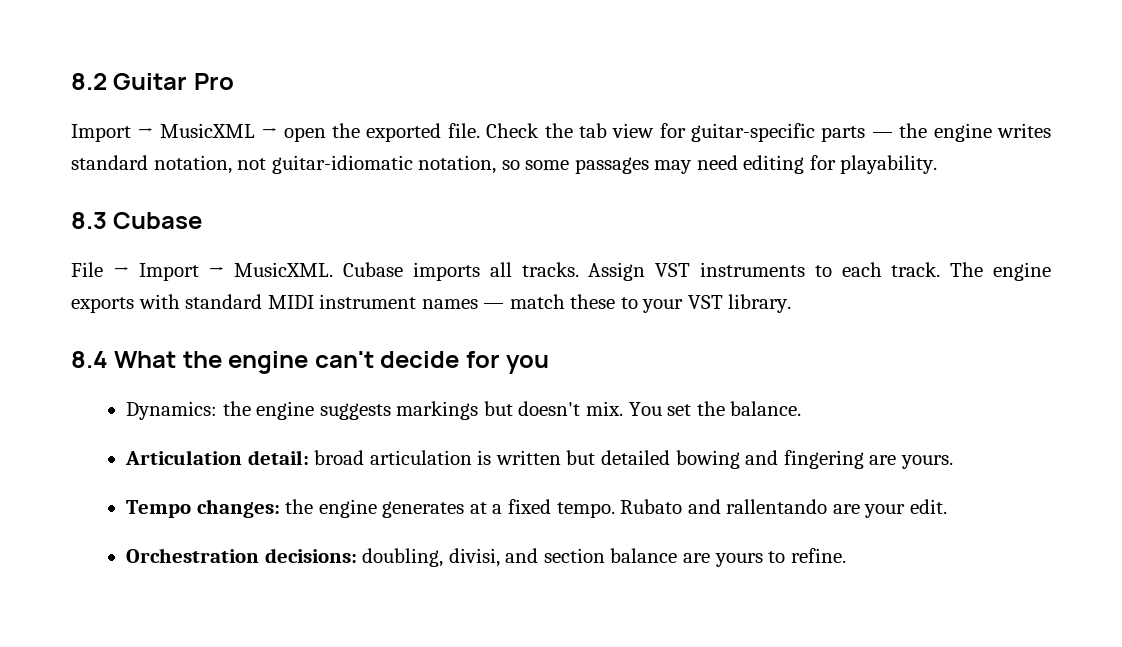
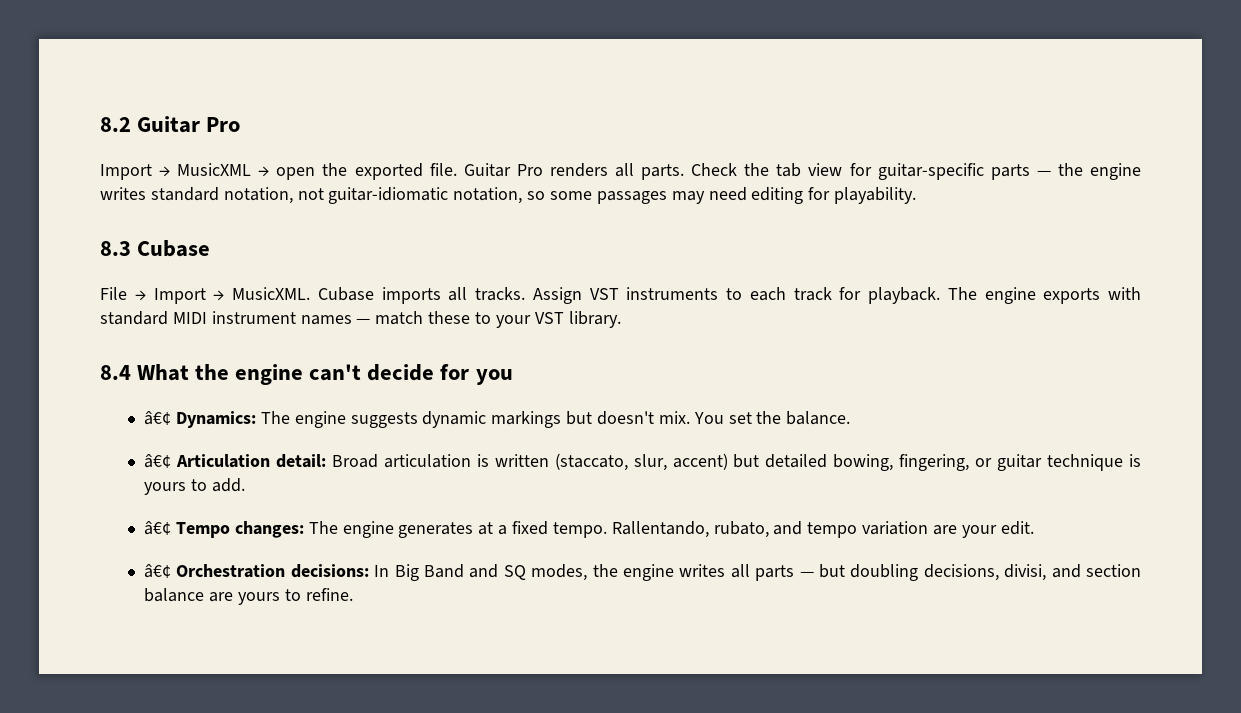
+ Guitar Pro renders all parts.
- Assign VST instruments to each track.
+ Assign VST instruments to each track for playback.
- Dynamics: the engine suggests markings but doesn't mix.
+ â€¢ Dynamics: The engine suggests dynamic markings but doesn't mix.
- Articulation detail: broad articulation is written but detailed bowing and fingering are yours.
- Tempo changes: the engine generates at a fixed tempo.
+ â€¢ Articulation detail: Broad articulation is written (staccato, slur, accent) but detailed bowing, fingering, or guitar technique is yours to add.
+ â€¢ Tempo changes: The engine generates at a fixed tempo.
- Rubato and rallentando are your edit.
+ Rallentando, rubato, and tempo variation are your edit.
- Orchestration decisions: doubling, divisi, and section balance are yours to refine.
+ â€¢ Orchestration decisions: In Big Band and SQ modes, the engine writes all parts — but doubling decisions, divisi, and section balance are yours to refine.

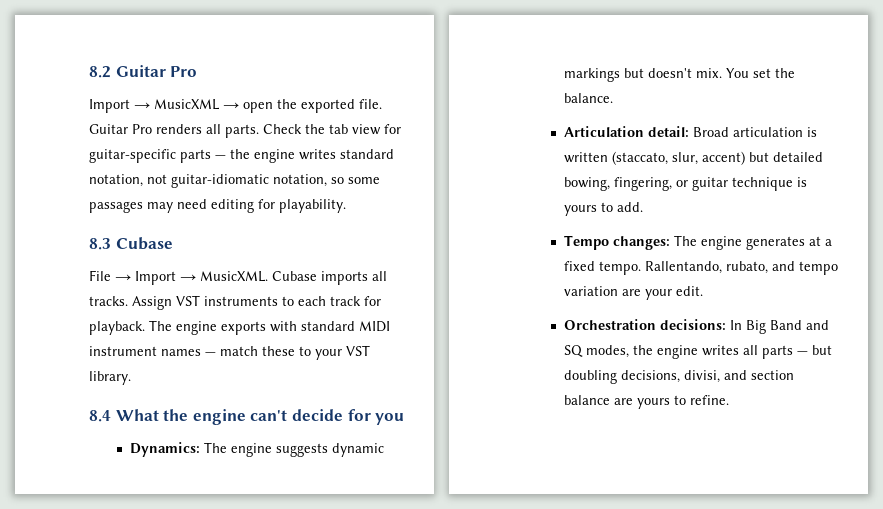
- â€¢ Dynamics: The engine suggests dynamic markings but doesn't mix.
+ Dynamics: The engine suggests dynamic markings but doesn't mix.
- â€¢ Articulation detail: Broad articulation is written (staccato, slur, accent) but detailed bowing, fingering, or guitar technique is yours to add.
+ Articulation detail: Broad articulation is written (staccato, slur, accent) but detailed bowing, fingering, or guitar technique is yours to add.
- â€¢ Tempo changes: The engine generates at a fixed tempo.
+ Tempo changes: The engine generates at a fixed tempo.
- â€¢ Orchestration decisions: In Big Band and SQ modes, the engine writes all parts — but doubling decisions, divisi, and section balance are yours to refine.
+ Orchestration decisions: In Big Band and SQ modes, the engine writes all parts — but doubling decisions, divisi, and section balance are yours to refine.

